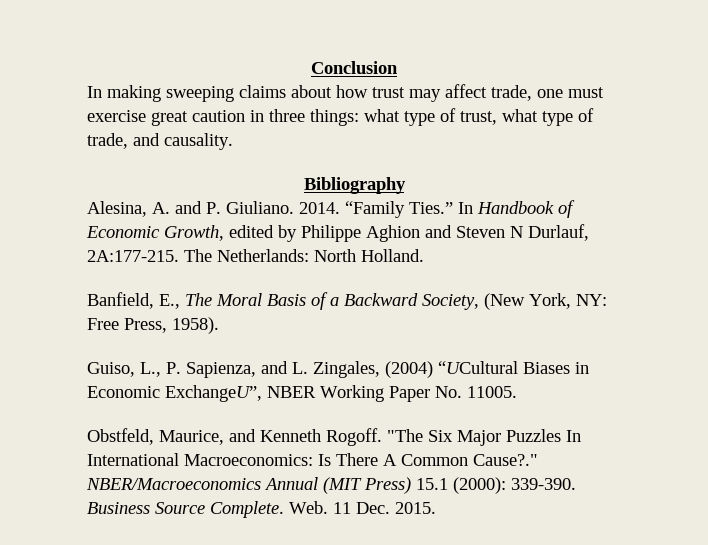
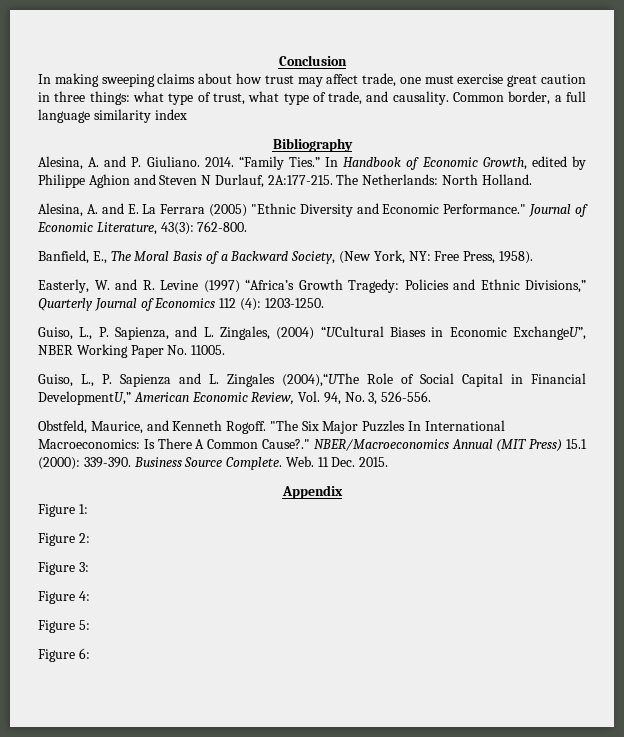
+ Common border, a full language similarity index
+ Alesina, A. and E. La Ferrara (2005) "Ethnic Diversity and Economic Performance." Journal of Economic Literature, 43(3): 762-800.
+ Easterly, W. and R. Levine (1997) “Africa’s Growth Tragedy: Policies and Ethnic Divisions,” Quarterly Journal of Economics 112 (4): 1203-1250.
+ Guiso, L., P. Sapienza and L. Zingales (2004),“UThe Role of Social Capital in Financial DevelopmentU,” American Economic Review, Vol. 94, No. 3, 526-556.
+ Appendix
+ Figure 1:
+ Figure 2:
+ Figure 3:
+ Figure 4:
+ Figure 5:
+ Figure 6:

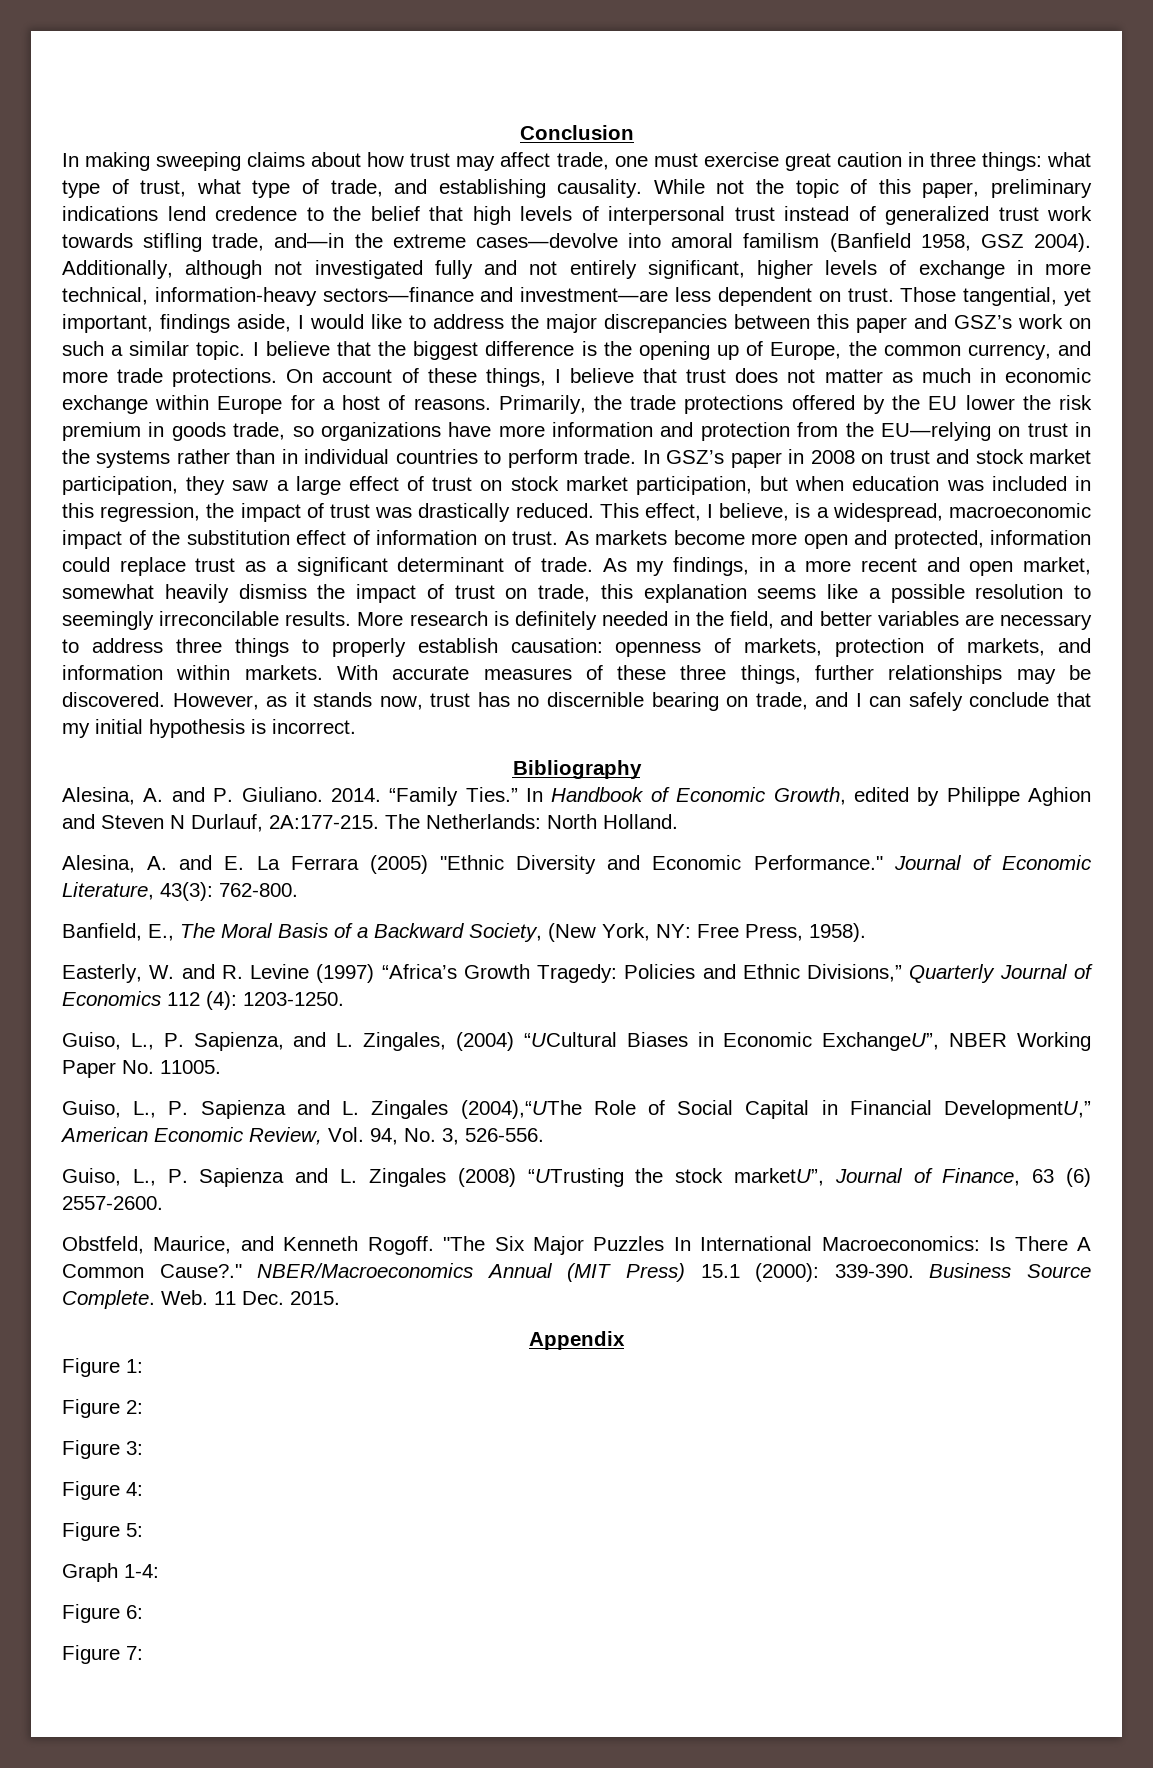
- In making sweeping claims about how trust may affect trade, one must exercise great caution in three things: what type of trust, what type of trade, and causality. Common border, a full language similarity index
+ In making sweeping claims about how trust may affect trade, one must exercise great caution in three things: what type of trust, what type of trade, and establishing causality. While not the topic of this paper, preliminary indications lend credence to the belief that high levels of interpersonal trust instead of generalized trust work towards stifling trade, and—in the extreme cases—devolve into amoral familism (Banfield 1958, GSZ 2004). Additionally, although not investigated fully and not entirely significant, higher levels of exchange in more technical, information-heavy sectors—finance and investment—are less dependent on trust. Those tangential, yet important, findings aside, I would like to address the major discrepancies between this paper and GSZ’s work on such a similar topic. I believe that the biggest difference is the opening up of Europe, the common currency, and more trade protections. On account of these things, I believe that trust does not matter as much in economic exchange within Europe for a host of reasons. Primarily, the trade protections offered by the EU lower the risk premium in goods trade, so organizations have more information and protection from the EU—relying on trust in the systems rather than in individual countries to perform trade. In GSZ’s paper in 2008 on trust and stock market participation, they saw a large effect of trust on stock market participation, but when education was included in this regression, the impact of trust was drastically reduced. This effect, I believe, is a widespread, macroeconomic impact of the substitution effect of information on trust. As markets become more open and protected, information could replace trust as a significant determinant of trade. As my findings, in a more recent and open market, somewhat heavily dismiss the impact of trust on trade, this explanation seems like a possible resolution to seemingly irreconcilable results. More research is definitely needed in the field, and better variables are necessary to address three things to properly establish causation: openness of markets, protection of markets, and information within markets. With accurate measures of these three things, further relationships may be discovered. However, as it stands now, trust has no discernible bearing on trade, and I can safely conclude that my initial hypothesis is incorrect.
+ Guiso, L., P. Sapienza and L. Zingales (2008) “UTrusting the stock marketU”, Journal of Finance, 63 (6) 2557-2600.
+ Graph 1-4:
+ Figure 7:

